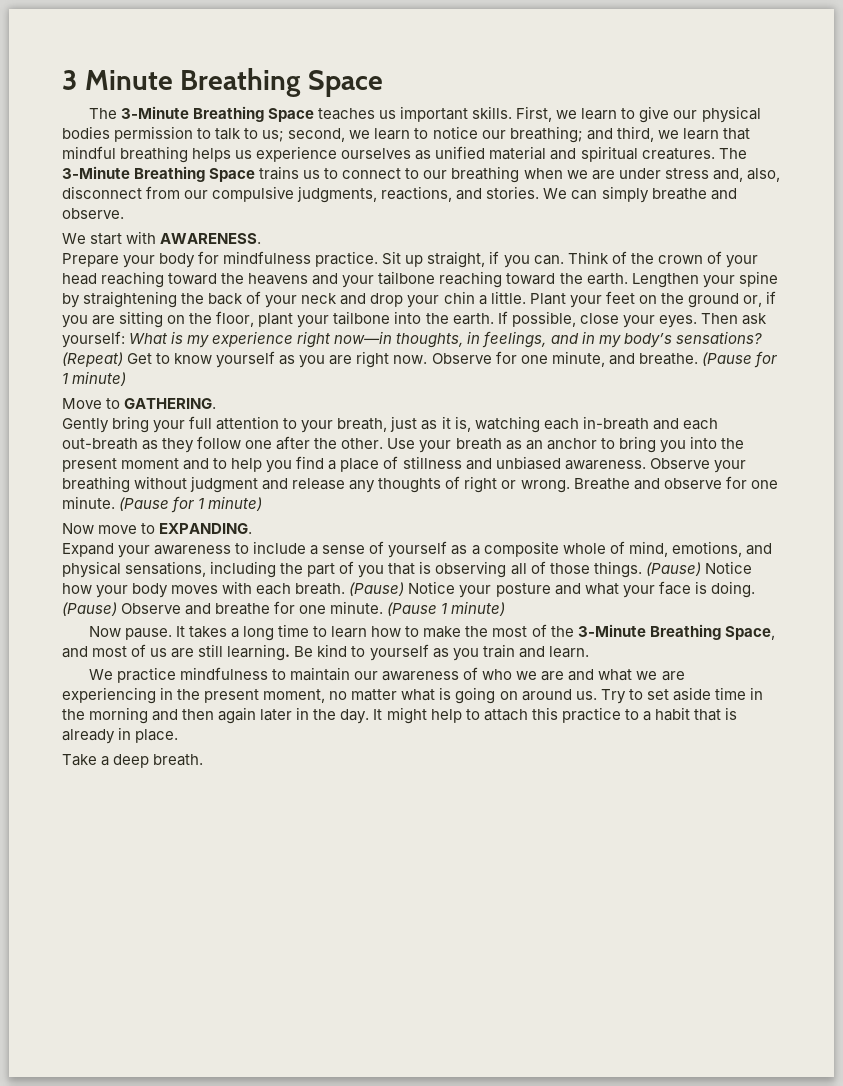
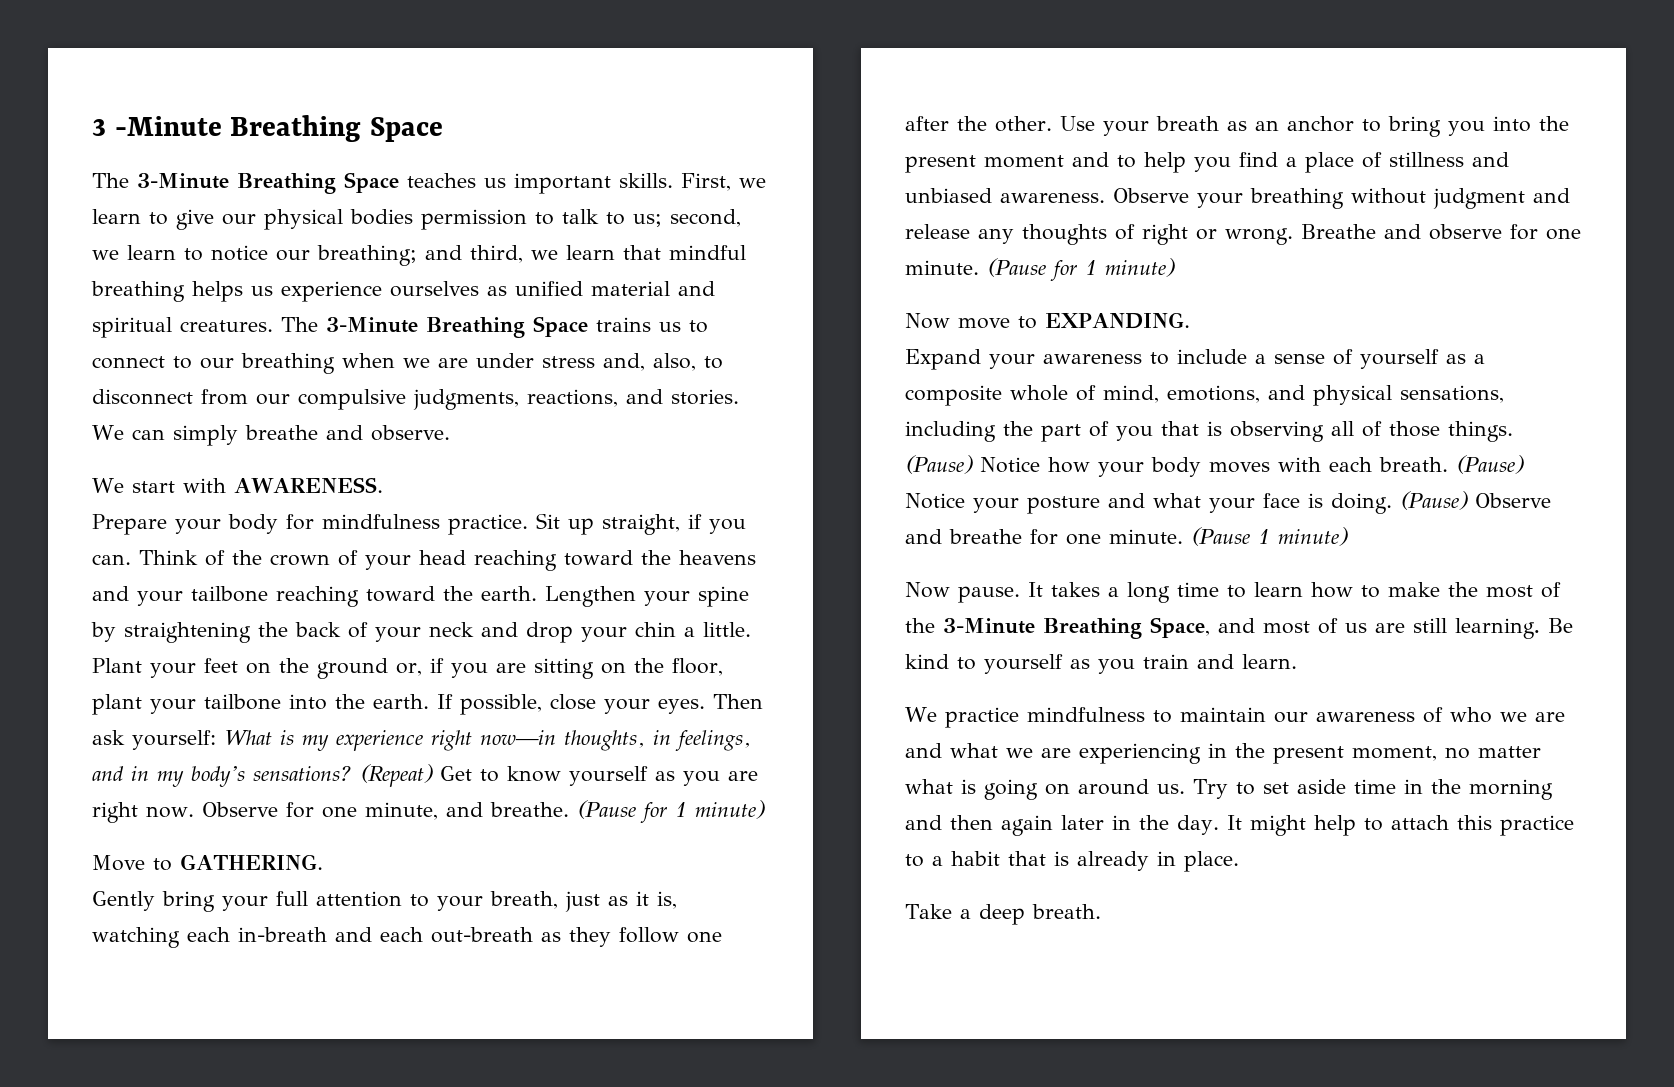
- 3 Minute Breathing Space
+ 3 -Minute Breathing Space
- The 3-Minute Breathing Space trains us to connect to our breathing when we are under stress and, also, disconnect from our compulsive judgments, reactions, and stories.
+ The 3-Minute Breathing Space trains us to connect to our breathing when we are under stress and, also, to disconnect from our compulsive judgments, reactions, and stories.

